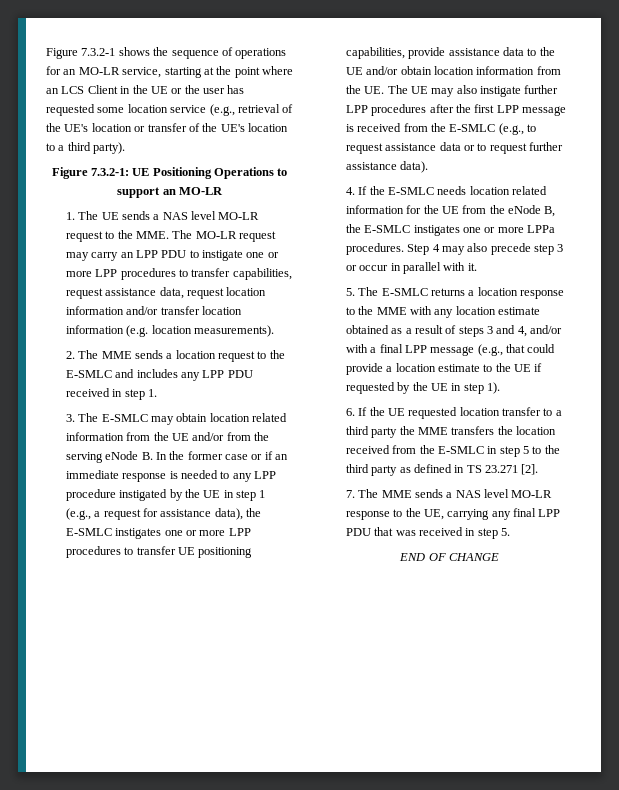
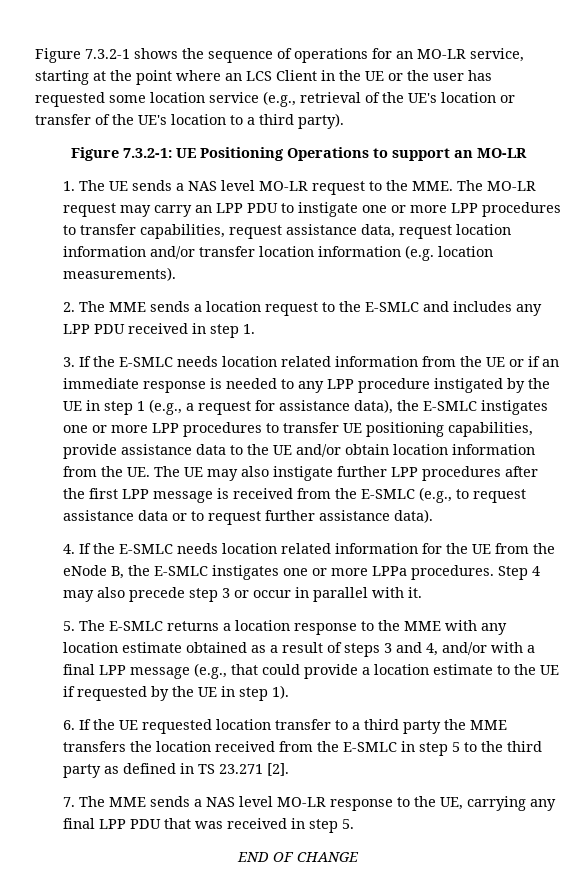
- 3. The E-SMLC may obtain location related information from the UE and/or from the serving eNode B. In the former case or if an immediate response is needed to any LPP procedure instigated by the UE in step 1 (e.g., a request for assistance data), the E-SMLC instigates one or more LPP procedures to transfer UE positioning capabilities, provide assistance data to the UE and/or obtain location information from the UE. The UE may also instigate further LPP procedures after the first LPP message is received from the E-SMLC (e.g., to request assistance data or to request further assistance data).
+ 3. If the E-SMLC needs location related information from the UE or if an immediate response is needed to any LPP procedure instigated by the UE in step 1 (e.g., a request for assistance data), the E-SMLC instigates one or more LPP procedures to transfer UE positioning capabilities, provide assistance data to the UE and/or obtain location information from the UE. The UE may also instigate further LPP procedures after the first LPP message is received from the E-SMLC (e.g., to request assistance data or to request further assistance data).

